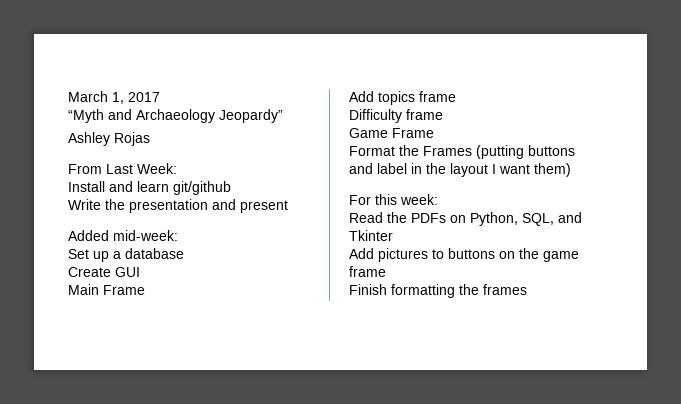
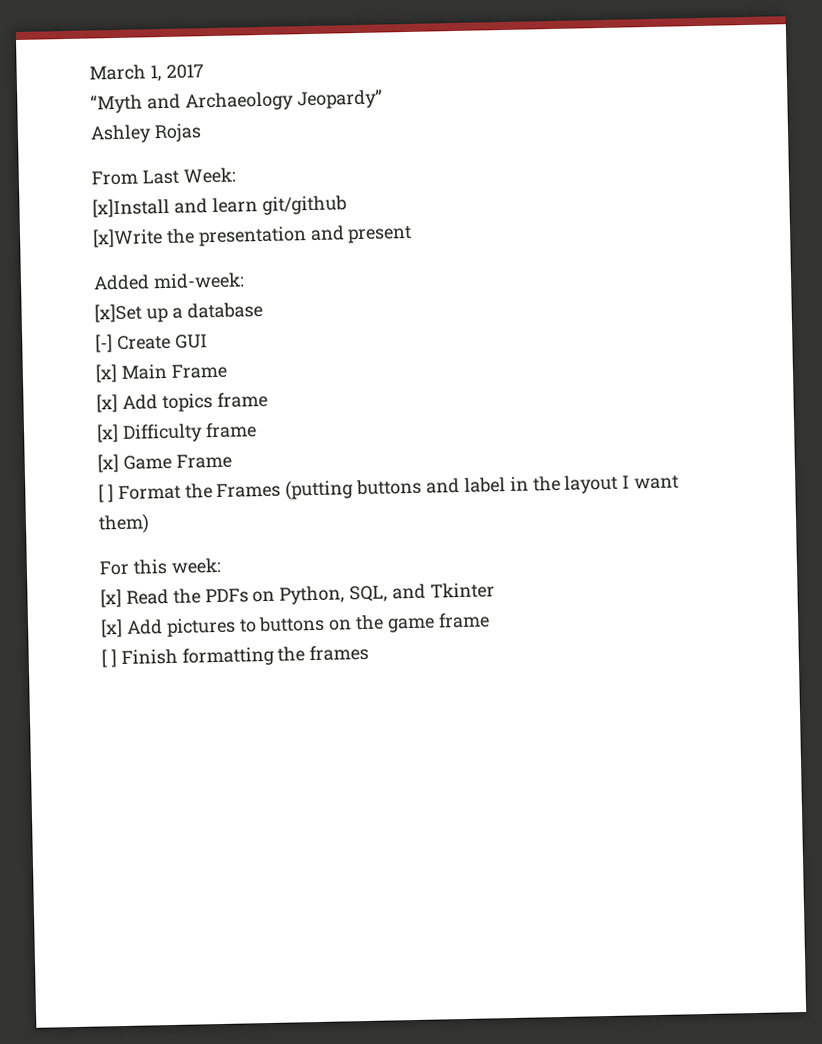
- Install and learn git/github
+ [x]Install and learn git/github
- Write the presentation and present
+ [x]Write the presentation and present
- Set up a database
+ [x]Set up a database
- Create GUI
+ [-] Create GUI
- Main Frame
+ [x] Main Frame
- Add topics frame
+ [x] Add topics frame
- Difficulty frame
+ [x] Difficulty frame
- Game Frame
+ [x] Game Frame
- Format the Frames (putting buttons and label in the layout I want them)
+ [ ] Format the Frames (putting buttons and label in the layout I want them)
- Read the PDFs on Python, SQL, and Tkinter
+ [x] Read the PDFs on Python, SQL, and Tkinter
- Add pictures to buttons on the game frame
+ [x] Add pictures to buttons on the game frame
- Finish formatting the frames
+ [ ] Finish formatting the frames

